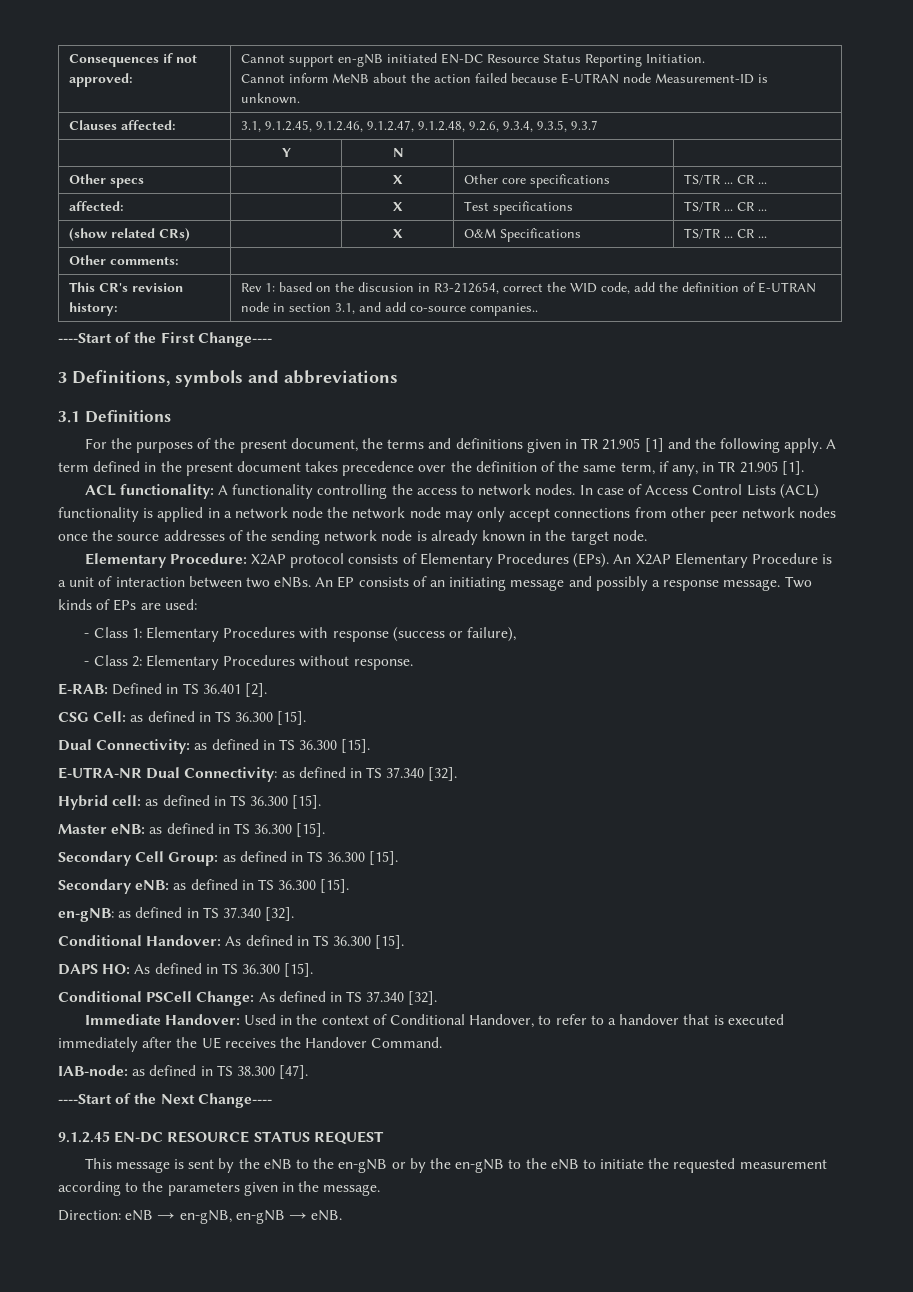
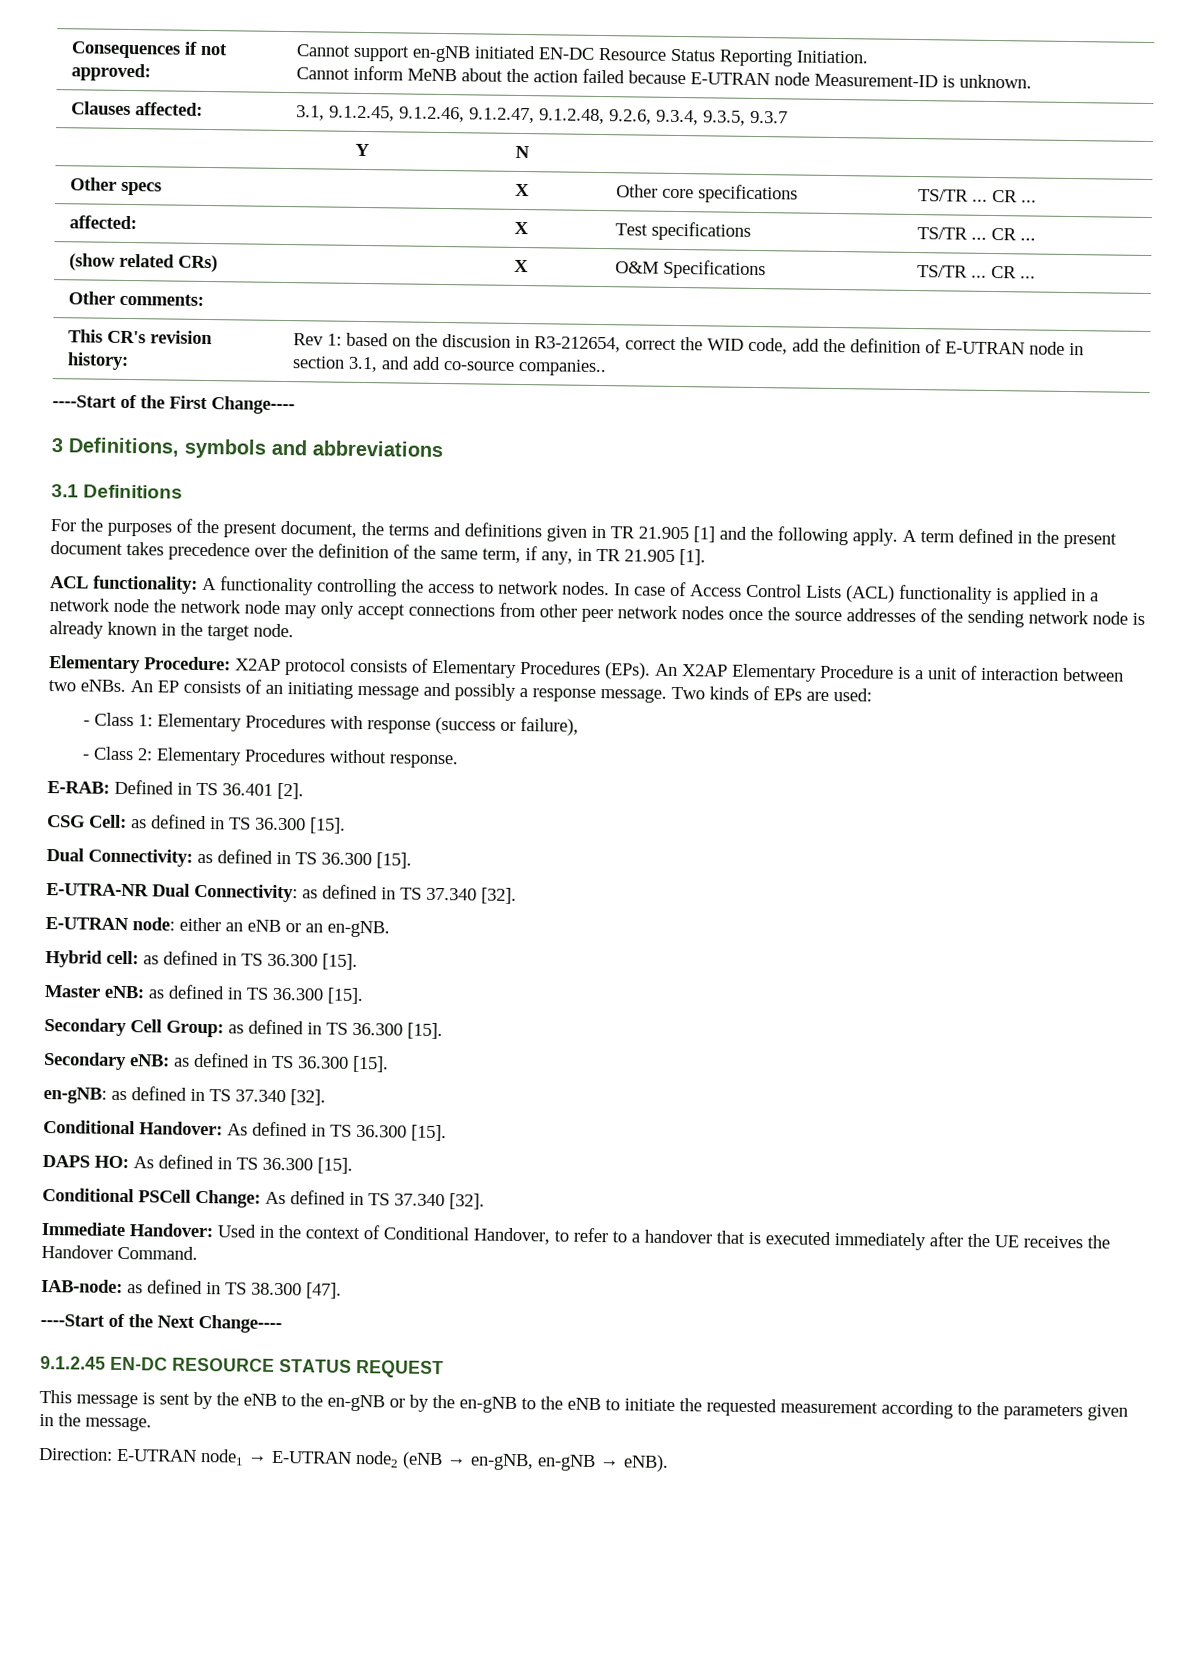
+ E-UTRAN node: either an eNB or an en-gNB.
- Direction: eNB → en-gNB, en-gNB → eNB.
+ Direction: E-UTRAN node1 → E-UTRAN node2 (eNB → en-gNB, en-gNB → eNB).

